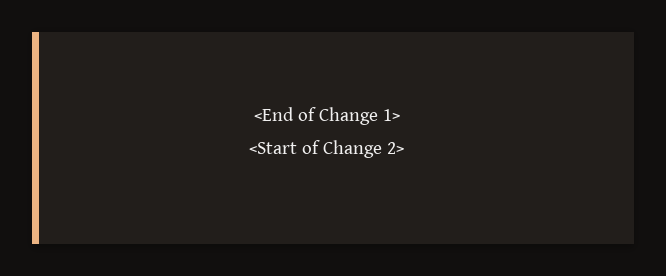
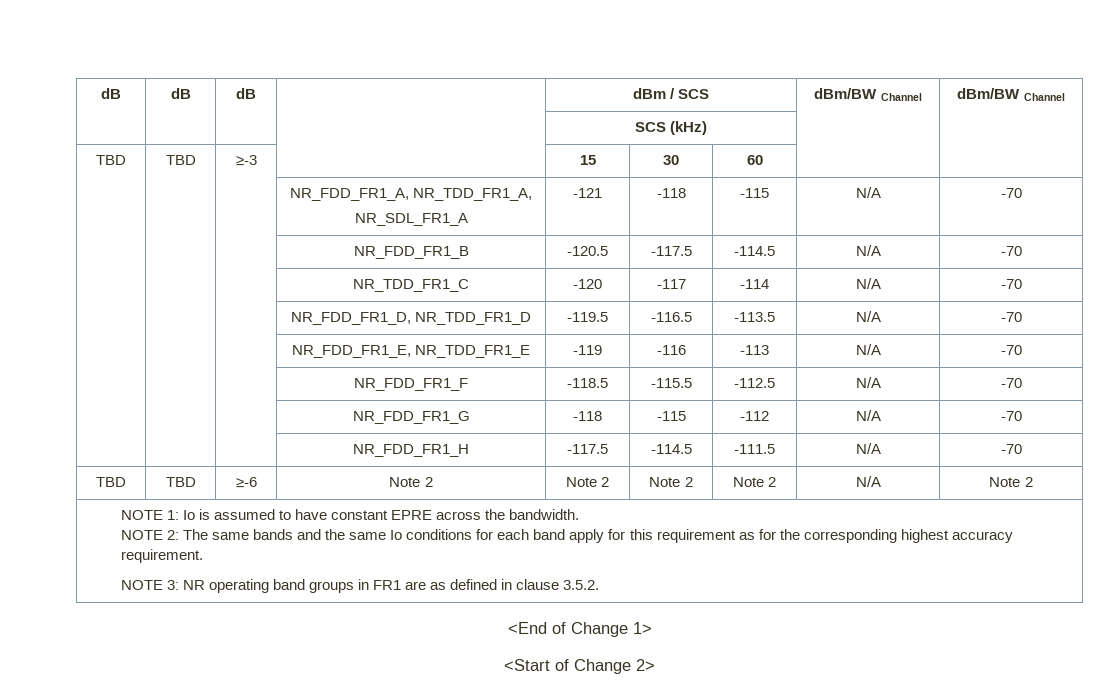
+ dB | dB | dB | | dBm / SCS | dBm/BW Channel | dBm/BW Channel
+ | | | | SCS (kHz) | |
+ TBD | TBD | ≥-3 | | 15 | 30 | 60 | |
+ | | | NR_FDD_FR1_A, NR_TDD_FR1_A,
+ NR_SDL_FR1_A | -121 | -118 | -115 | N/A | -70
+ | | | NR_FDD_FR1_B | -120.5 | -117.5 | -114.5 | N/A | -70
+ | | | NR_TDD_FR1_C | -120 | -117 | -114 | N/A | -70
+ | | | NR_FDD_FR1_D, NR_TDD_FR1_D | -119.5 | -116.5 | -113.5 | N/A | -70
+ | | | NR_FDD_FR1_E, NR_TDD_FR1_E | -119 | -116 | -113 | N/A | -70
+ | | | NR_FDD_FR1_F | -118.5 | -115.5 | -112.5 | N/A | -70
+ | | | NR_FDD_FR1_G | -118 | -115 | -112 | N/A | -70
+ | | | NR_FDD_FR1_H | -117.5 | -114.5 | -111.5 | N/A | -70
+ TBD | TBD | ≥-6 | Note 2 | Note 2 | Note 2 | Note 2 | N/A | Note 2
+ NOTE 1: Io is assumed to have constant EPRE across the bandwidth.
+ NOTE 2: The same bands and the same Io conditions for each band apply for this requirement as for the corresponding highest accuracy requirement.
+ NOTE 3: NR operating band groups in FR1 are as defined in clause 3.5.2.

